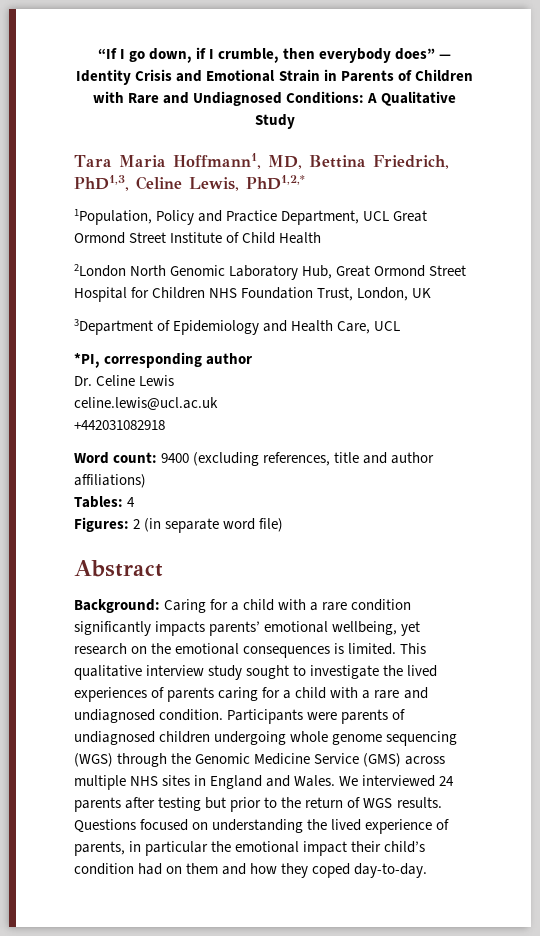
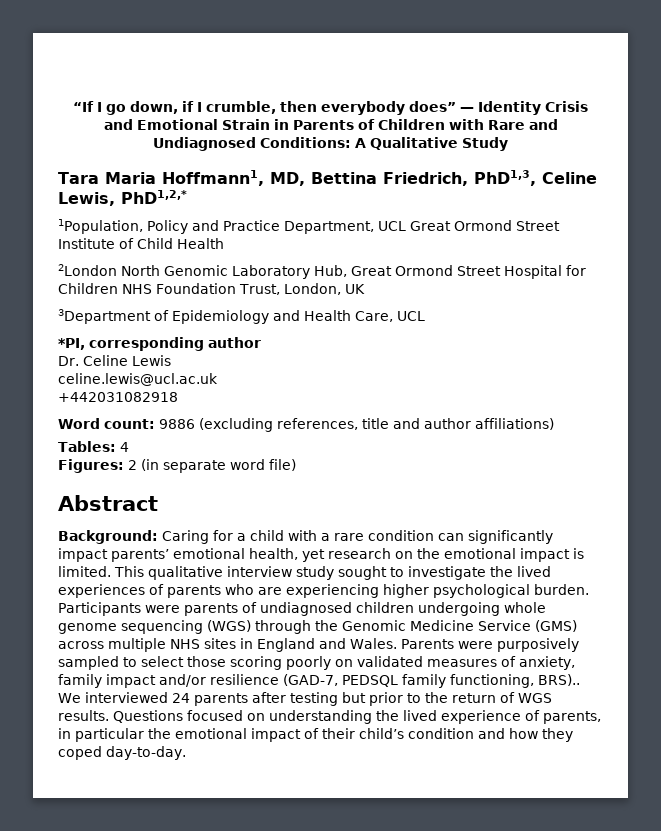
- Word count: 9400 (excluding references, title and author affiliations)
+ Word count: 9886 (excluding references, title and author affiliations)
- Background: Caring for a child with a rare condition significantly impacts parents’ emotional wellbeing, yet research on the emotional consequences is limited.
+ Background: Caring for a child with a rare condition can significantly impact parents’ emotional health, yet research on the emotional impact is limited.
- This qualitative interview study sought to investigate the lived experiences of parents caring for a child with a rare and undiagnosed condition.
+ This qualitative interview study sought to investigate the lived experiences of parents who are experiencing higher psychological burden.
+ Parents were purposively sampled to select those scoring poorly on validated measures of anxiety, family impact and/or resilience (GAD-7, PEDSQL family functioning, BRS)..
- Questions focused on understanding the lived experience of parents, in particular the emotional impact their child’s condition had on them and how they coped day-to-day.
+ Questions focused on understanding the lived experience of parents, in particular the emotional impact of their child’s condition and how they coped day-to-day.

